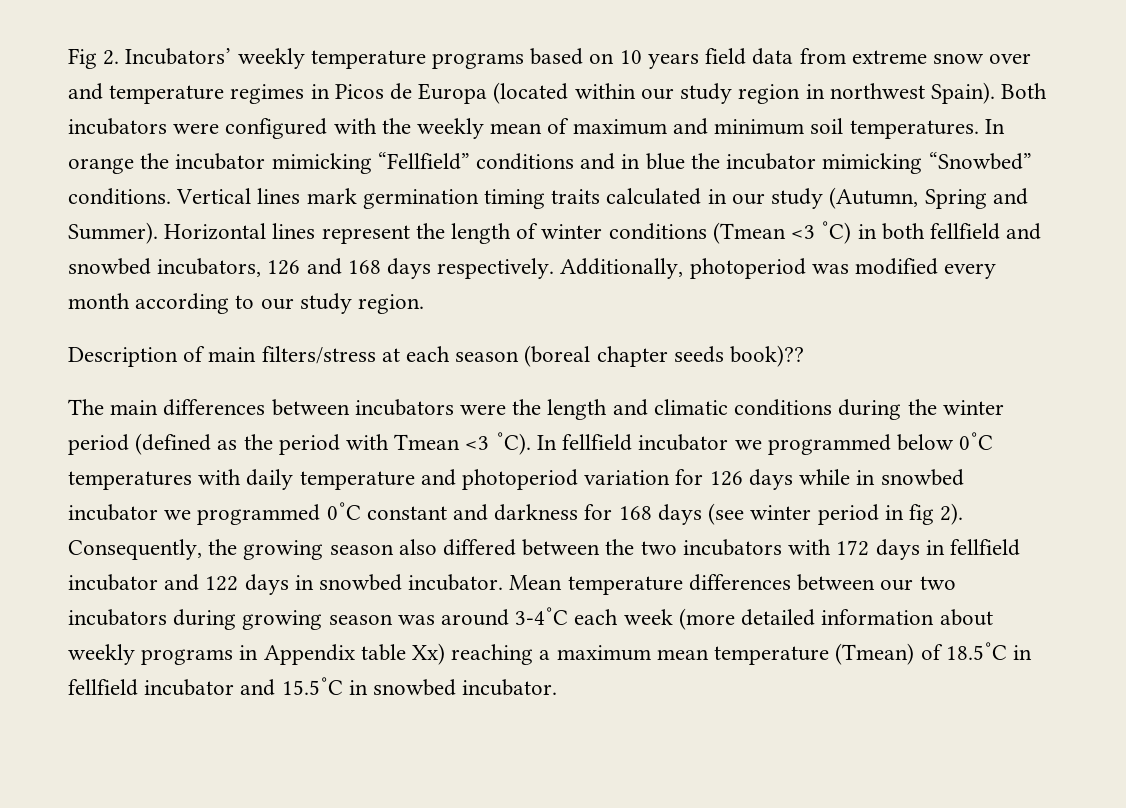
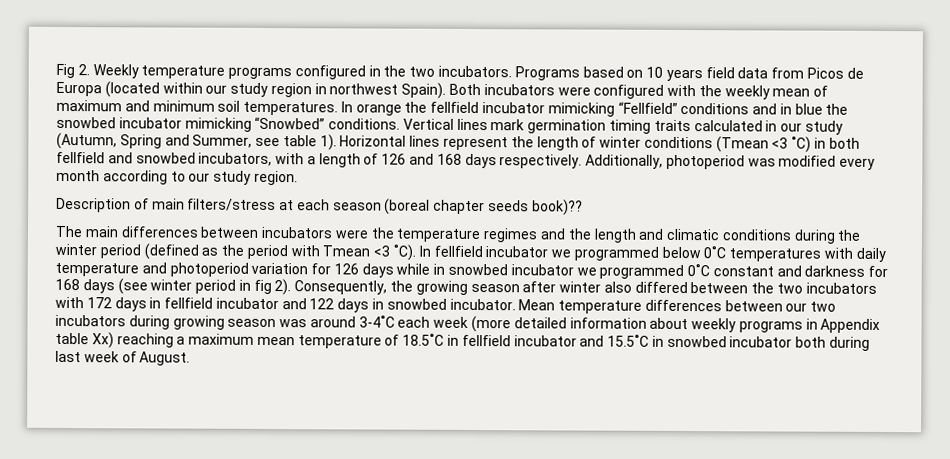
- Fig 2. Incubators’ weekly temperature programs based on 10 years field data from extreme snow over and temperature regimes in Picos de Europa (located within our study region in northwest Spain).
+ Fig 2. Weekly temperature programs configured in the two incubators. Programs based on 10 years field data from Picos de Europa (located within our study region in northwest Spain).
- In orange the incubator mimicking “Fellfield” conditions and in blue the incubator mimicking “Snowbed” conditions.
+ In orange the fellfield incubator mimicking “Fellfield” conditions and in blue the snowbed incubator mimicking “Snowbed” conditions.
- Vertical lines mark germination timing traits calculated in our study (Autumn, Spring and Summer).
+ Vertical lines mark germination timing traits calculated in our study (Autumn, Spring and Summer, see table 1).
- Horizontal lines represent the length of winter conditions (Tmean <3 ˚C) in both fellfield and snowbed incubators, 126 and 168 days respectively.
+ Horizontal lines represent the length of winter conditions (Tmean <3 ˚C) in both fellfield and snowbed incubators, with a length of 126 and 168 days respectively.
- The main differences between incubators were the length and climatic conditions during the winter period (defined as the period with Tmean <3 ˚C).
+ The main differences between incubators were the temperature regimes and the length and climatic conditions during the winter period (defined as the period with Tmean <3 ˚C).
- Consequently, the growing season also differed between the two incubators with 172 days in fellfield incubator and 122 days in snowbed incubator.
+ Consequently, the growing season after winter also differed between the two incubators with 172 days in fellfield incubator and 122 days in snowbed incubator.
- Mean temperature differences between our two incubators during growing season was around 3-4˚C each week (more detailed information about weekly programs in Appendix table Xx) reaching a maximum mean temperature (Tmean) of 18.5˚C in fellfield incubator and 15.5˚C in snowbed incubator.
+ Mean temperature differences between our two incubators during growing season was around 3-4˚C each week (more detailed information about weekly programs in Appendix table Xx) reaching a maximum mean temperature of 18.5˚C in fellfield incubator and 15.5˚C in snowbed incubator both during last week of August.

